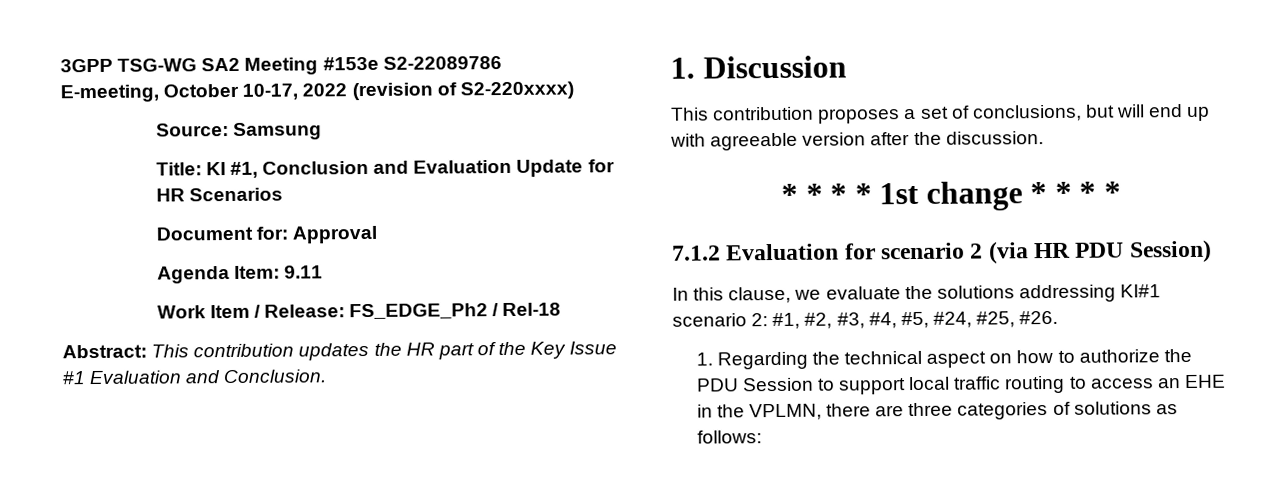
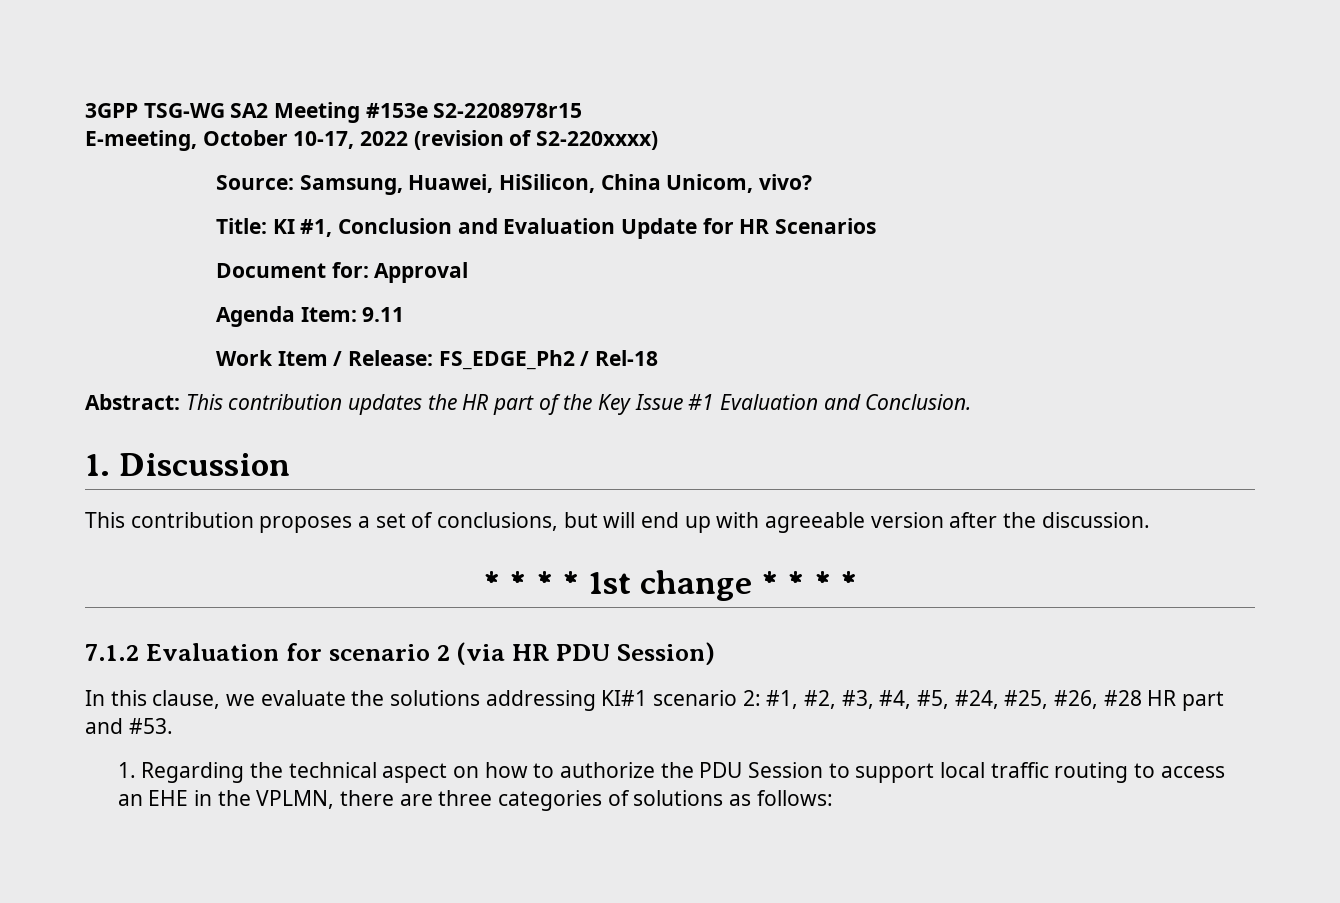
- 3GPP TSG-WG SA2 Meeting #153e S2-22089786
+ 3GPP TSG-WG SA2 Meeting #153e S2-2208978r15
- Source: Samsung
+ Source: Samsung, Huawei, HiSilicon, China Unicom, vivo?
- In this clause, we evaluate the solutions addressing KI#1 scenario 2: #1, #2, #3, #4, #5, #24, #25, #26.
+ In this clause, we evaluate the solutions addressing KI#1 scenario 2: #1, #2, #3, #4, #5, #24, #25, #26, #28 HR part and #53.

